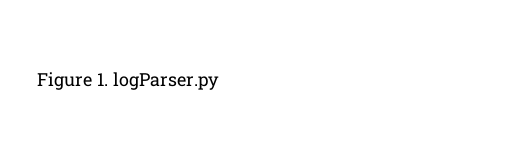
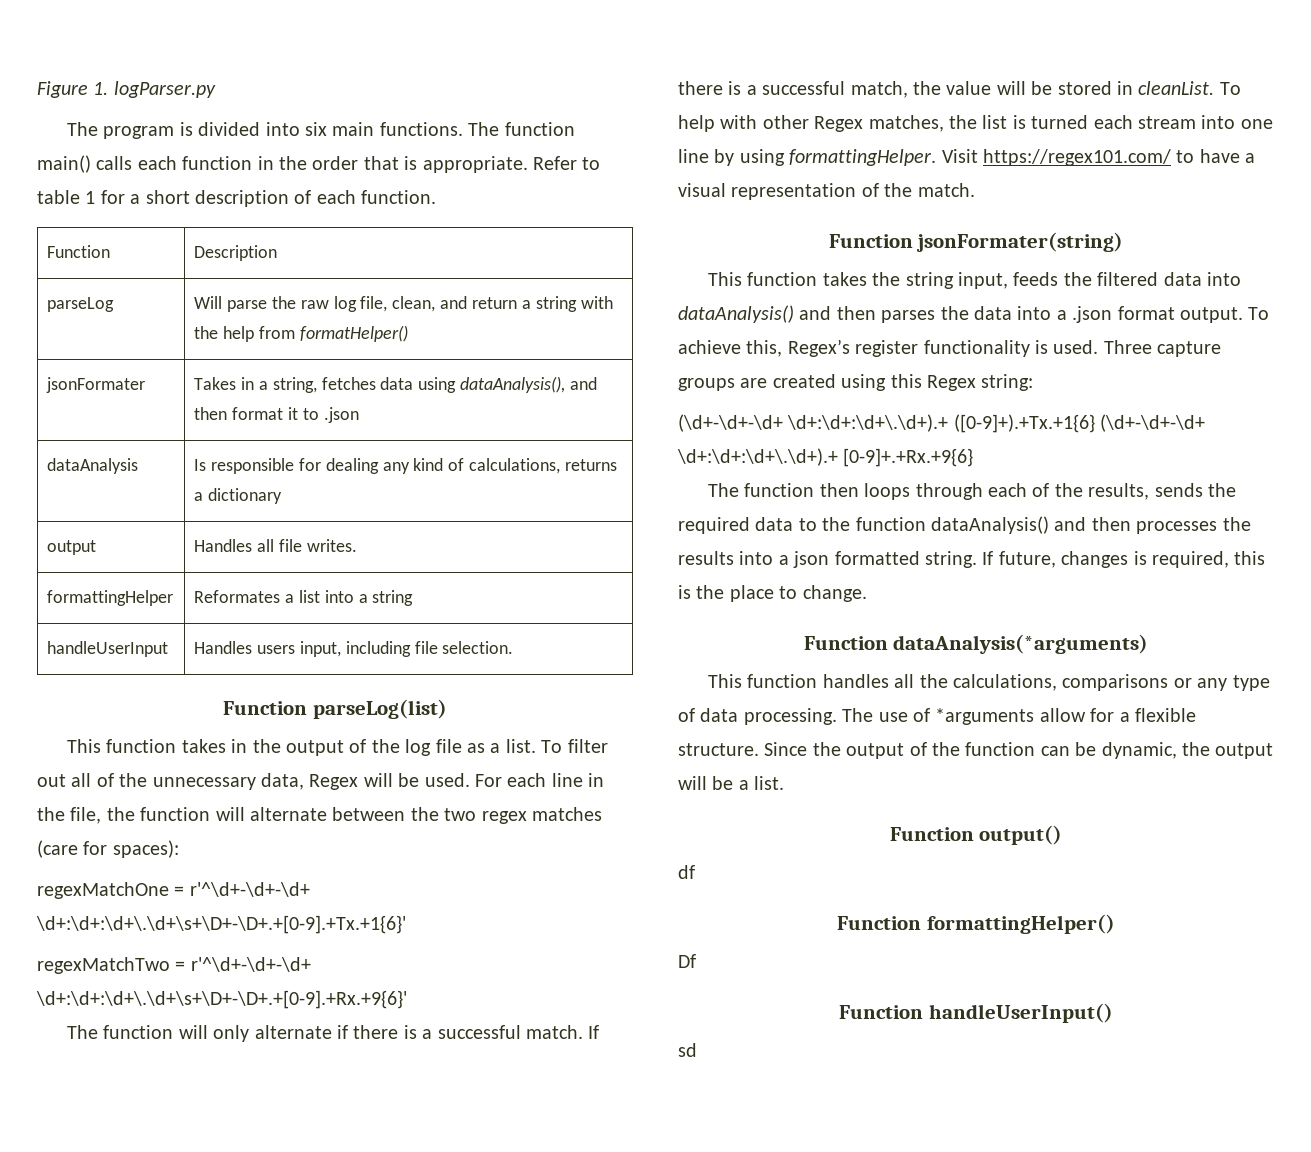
+ The program is divided into six main functions. The function main() calls each function in the order that is appropriate. Refer to table 1 for a short description of each function.
+ Function | Description
+ parseLog | Will parse the raw log file, clean, and return a string with the help from formatHelper()
+ jsonFormater | Takes in a string, fetches data using dataAnalysis(), and then format it to .json
+ dataAnalysis | Is responsible for dealing any kind of calculations, returns a dictionary
+ output | Handles all file writes.
+ formattingHelper | Reformates a list into a string
+ handleUserInput | Handles users input, including file selection.
+ Function parseLog(list)
+ This function takes in the output of the log file as a list. To filter out all of the unnecessary data, Regex will be used. For each line in the file, the function will alternate between the two regex matches (care for spaces):
+ regexMatchOne = r'^\d+-\d+-\d+ \d+:\d+:\d+\.\d+\s+\D+-\D+.+[0-9].+Tx.+1{6}'
+ regexMatchTwo = r'^\d+-\d+-\d+ \d+:\d+:\d+\.\d+\s+\D+-\D+.+[0-9].+Rx.+9{6}'
+ The function will only alternate if there is a successful match. If there is a successful match, the value will be stored in cleanList. To help with other Regex matches, the list is turned each stream into one line by using formattingHelper. Visit https://regex101.com/ to have a visual representation of the match.
+ Function jsonFormater(string)
+ This function takes the string input, feeds the filtered data into dataAnalysis() and then parses the data into a .json format output. To achieve this, Regex’s register functionality is used. Three capture groups are created using this Regex string:
+ (\d+-\d+-\d+ \d+:\d+:\d+\.\d+).+ ([0-9]+).+Tx.+1{6} (\d+-\d+-\d+ \d+:\d+:\d+\.\d+).+ [0-9]+.+Rx.+9{6}
+ The function then loops through each of the results, sends the required data to the function dataAnalysis() and then processes the results into a json formatted string. If future, changes is required, this is the place to change.
+ Function dataAnalysis(*arguments)
+ This function handles all the calculations, comparisons or any type of data processing. The use of *arguments allow for a flexible structure. Since the output of the function can be dynamic, the output will be a list.
+ Function output()
+ df
+ Function formattingHelper()
+ Df
+ Function handleUserInput()
+ sd

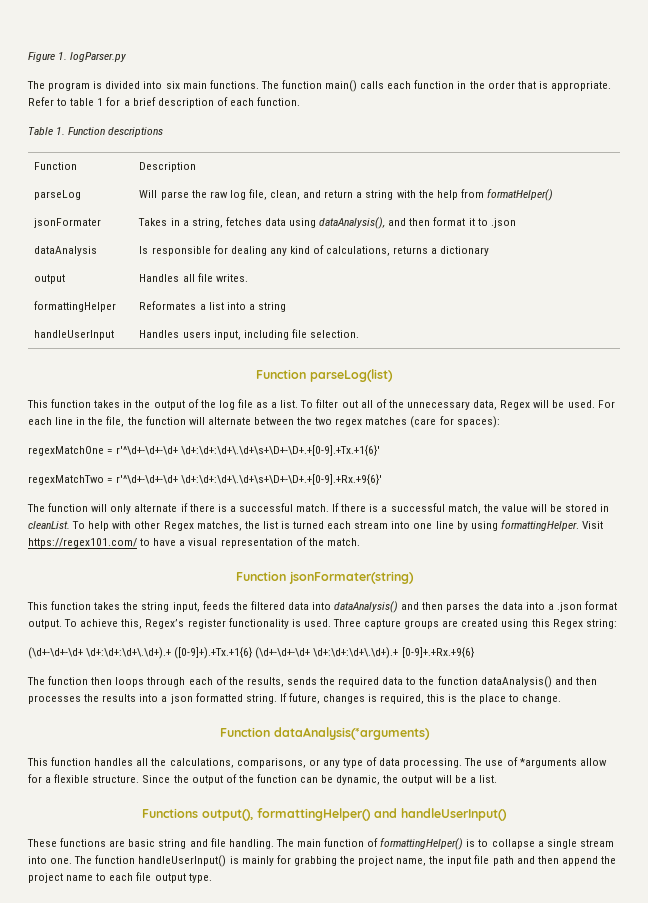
- Refer to table 1 for a short description of each function.
+ Refer to table 1 for a brief description of each function.
+ Table 1. Function descriptions
- This function handles all the calculations, comparisons or any type of data processing.
+ This function handles all the calculations, comparisons, or any type of data processing.
- Function output()
- df
- Function formattingHelper()
- Df
- Function handleUserInput()
+ Functions output(), formattingHelper() and handleUserInput()
- sd
+ These functions are basic string and file handling. The main function of formattingHelper() is to collapse a single stream into one. The function handleUserInput() is mainly for grabbing the project name, the input file path and then append the project name to each file output type.

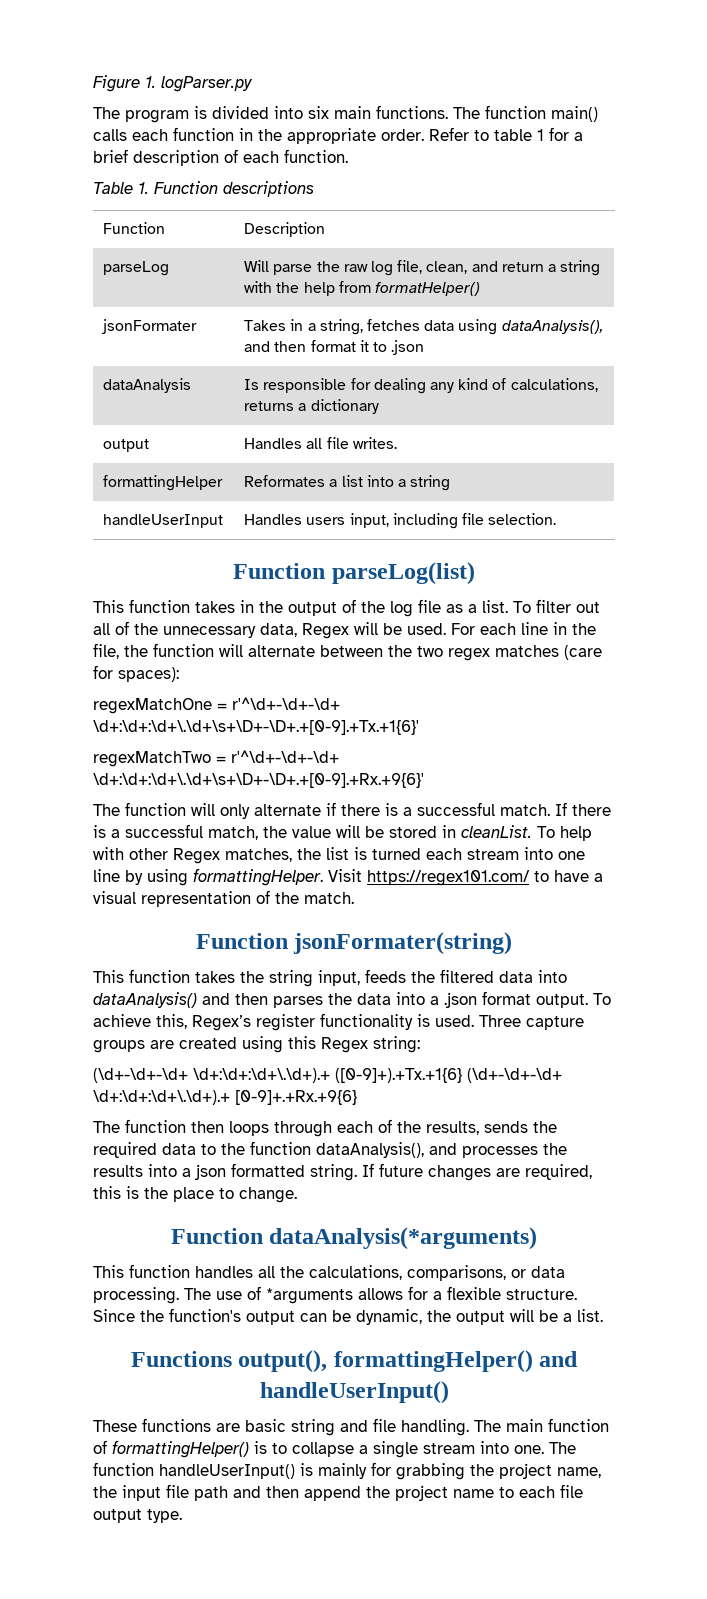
- The function main() calls each function in the order that is appropriate.
+ The function main() calls each function in the appropriate order.
- The function then loops through each of the results, sends the required data to the function dataAnalysis() and then processes the results into a json formatted string.
+ The function then loops through each of the results, sends the required data to the function dataAnalysis(), and processes the results into a json formatted string.
- If future, changes is required, this is the place to change.
+ If future changes are required, this is the place to change.
- This function handles all the calculations, comparisons, or any type of data processing.
+ This function handles all the calculations, comparisons, or data processing.
- The use of *arguments allow for a flexible structure.
+ The use of *arguments allows for a flexible structure.
- Since the output of the function can be dynamic, the output will be a list.
+ Since the function's output can be dynamic, the output will be a list.

